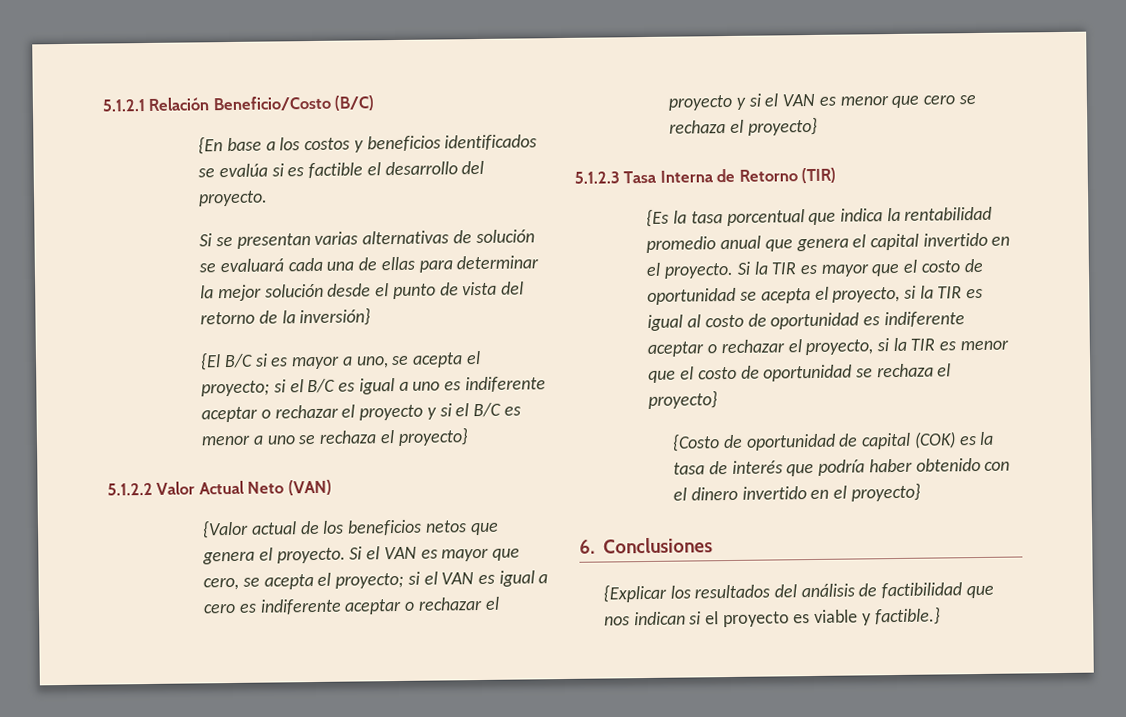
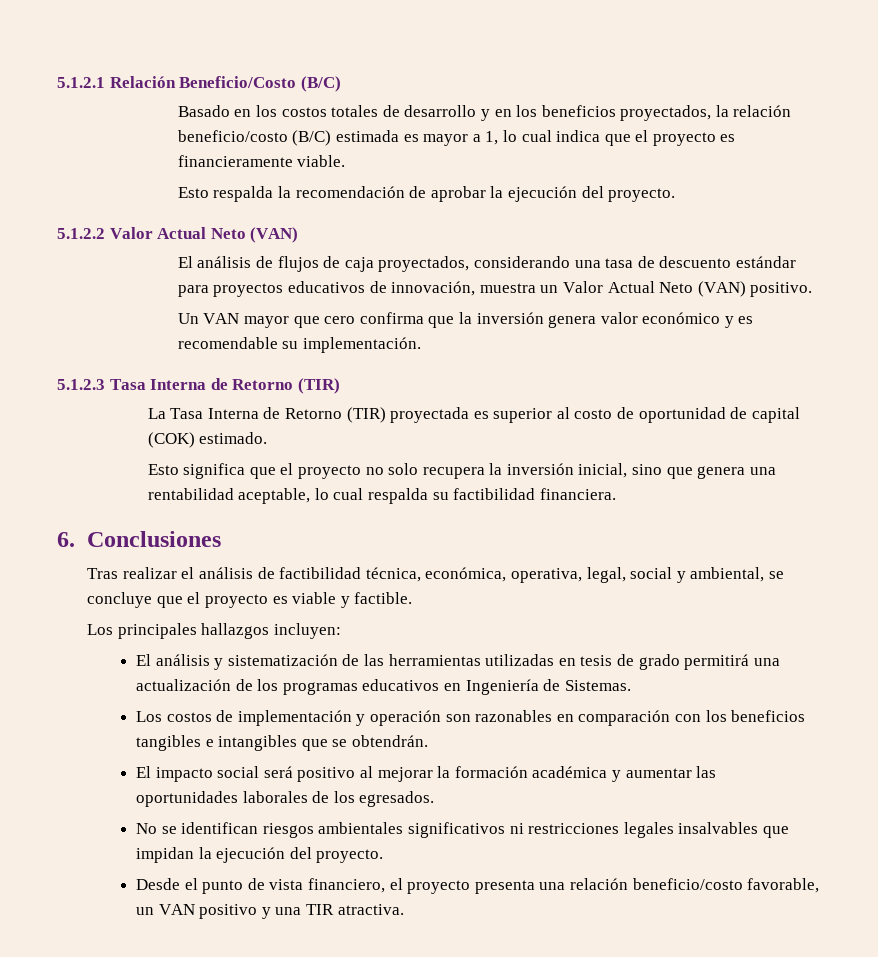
- {En base a los costos y beneficios identificados se evalúa si es factible el desarrollo del proyecto.
- Si se presentan varias alternativas de solución se evaluará cada una de ellas para determinar la mejor solución desde el punto de vista del retorno de la inversión}
- {El B/C si es mayor a uno, se acepta el proyecto; si el B/C es igual a uno es indiferente aceptar o rechazar el proyecto y si el B/C es menor a uno se rechaza el proyecto}
+ Basado en los costos totales de desarrollo y en los beneficios proyectados, la relación beneficio/costo (B/C) estimada es mayor a 1, lo cual indica que el proyecto es financieramente viable.
+ Esto respalda la recomendación de aprobar la ejecución del proyecto.
- {Valor actual de los beneficios netos que genera el proyecto. Si el VAN es mayor que cero, se acepta el proyecto; si el VAN es igual a cero es indiferente aceptar o rechazar el proyecto y si el VAN es menor que cero se rechaza el proyecto}
+ El análisis de flujos de caja proyectados, considerando una tasa de descuento estándar para proyectos educativos de innovación, muestra un Valor Actual Neto (VAN) positivo.
+ Un VAN mayor que cero confirma que la inversión genera valor económico y es recomendable su implementación.
- {Es la tasa porcentual que indica la rentabilidad promedio anual que genera el capital invertido en el proyecto. Si la TIR es mayor que el costo de oportunidad se acepta el proyecto, si la TIR es igual al costo de oportunidad es indiferente aceptar o rechazar el proyecto, si la TIR es menor que el costo de oportunidad se rechaza el proyecto}
- {Costo de oportunidad de capital (COK) es la tasa de interés que podría haber obtenido con el dinero invertido en el proyecto}
+ La Tasa Interna de Retorno (TIR) proyectada es superior al costo de oportunidad de capital (COK) estimado.
+ Esto significa que el proyecto no solo recupera la inversión inicial, sino que genera una rentabilidad aceptable, lo cual respalda su factibilidad financiera.
  6. Conclusiones
- {Explicar los resultados del análisis de factibilidad que nos indican si el proyecto es viable y factible.}
+ Tras realizar el análisis de factibilidad técnica, económica, operativa, legal, social y ambiental, se concluye que el proyecto es viable y factible.
+ Los principales hallazgos incluyen:
+ El análisis y sistematización de las herramientas utilizadas en tesis de grado permitirá una actualización de los programas educativos en Ingeniería de Sistemas.
+ Los costos de implementación y operación son razonables en comparación con los beneficios tangibles e intangibles que se obtendrán.
+ El impacto social será positivo al mejorar la formación académica y aumentar las oportunidades laborales de los egresados.
+ No se identifican riesgos ambientales significativos ni restricciones legales insalvables que impidan la ejecución del proyecto.
+ Desde el punto de vista financiero, el proyecto presenta una relación beneficio/costo favorable, un VAN positivo y una TIR atractiva.

